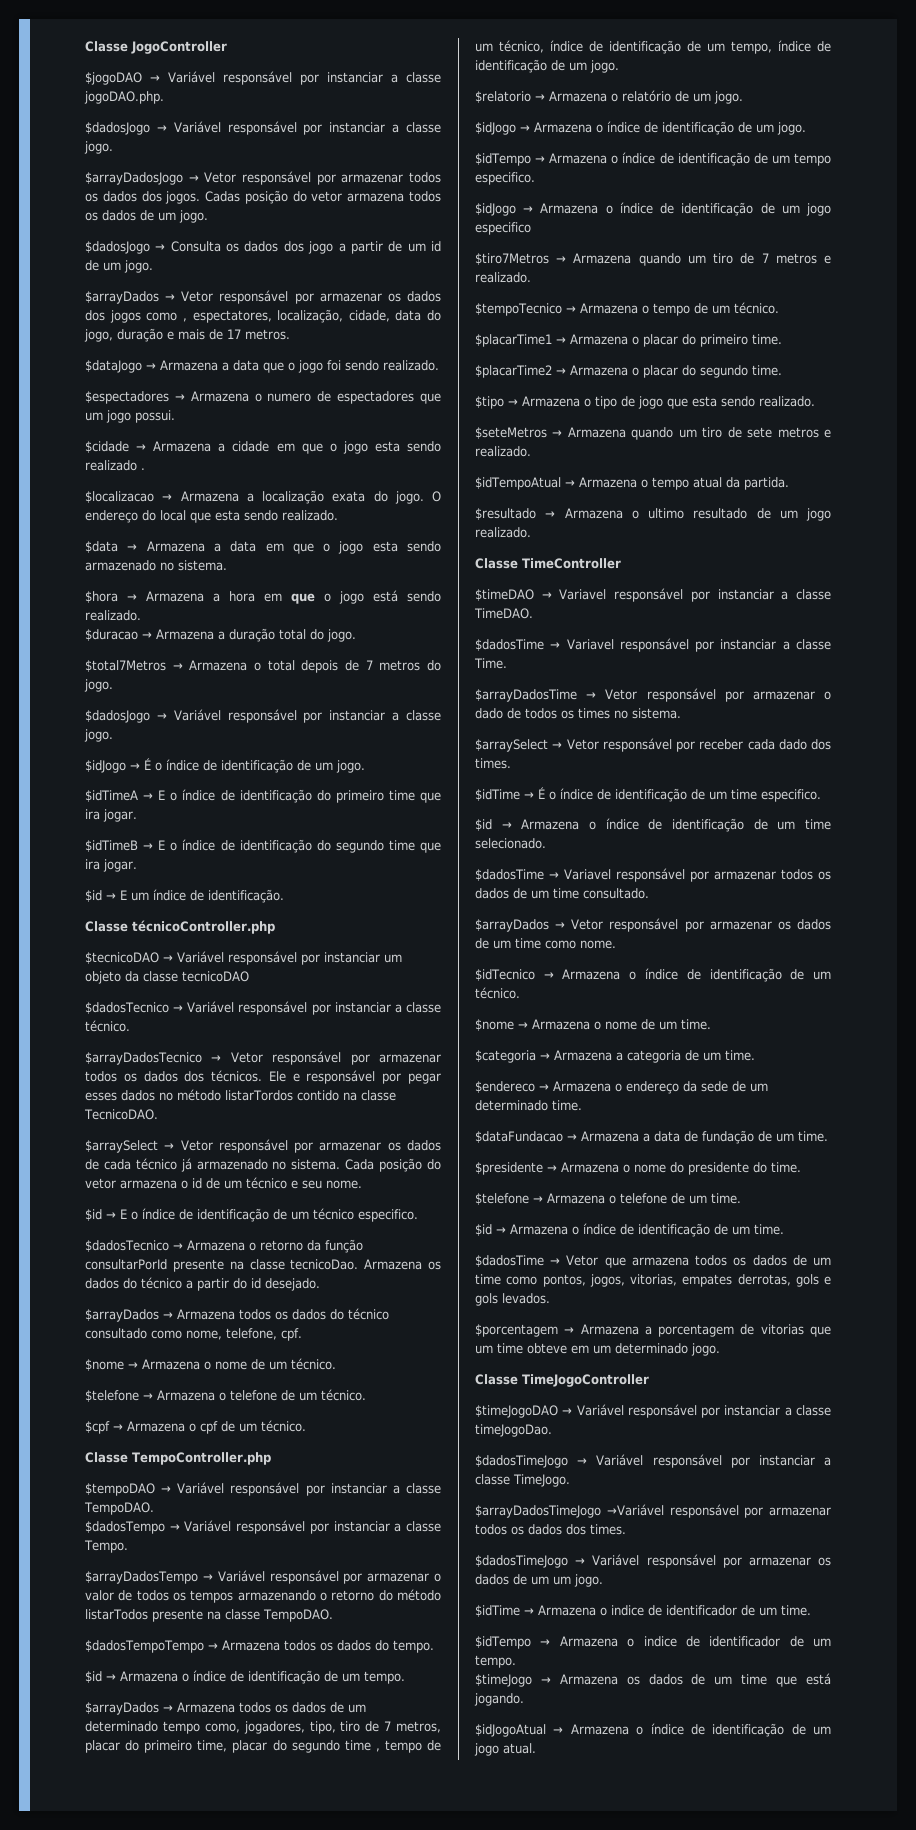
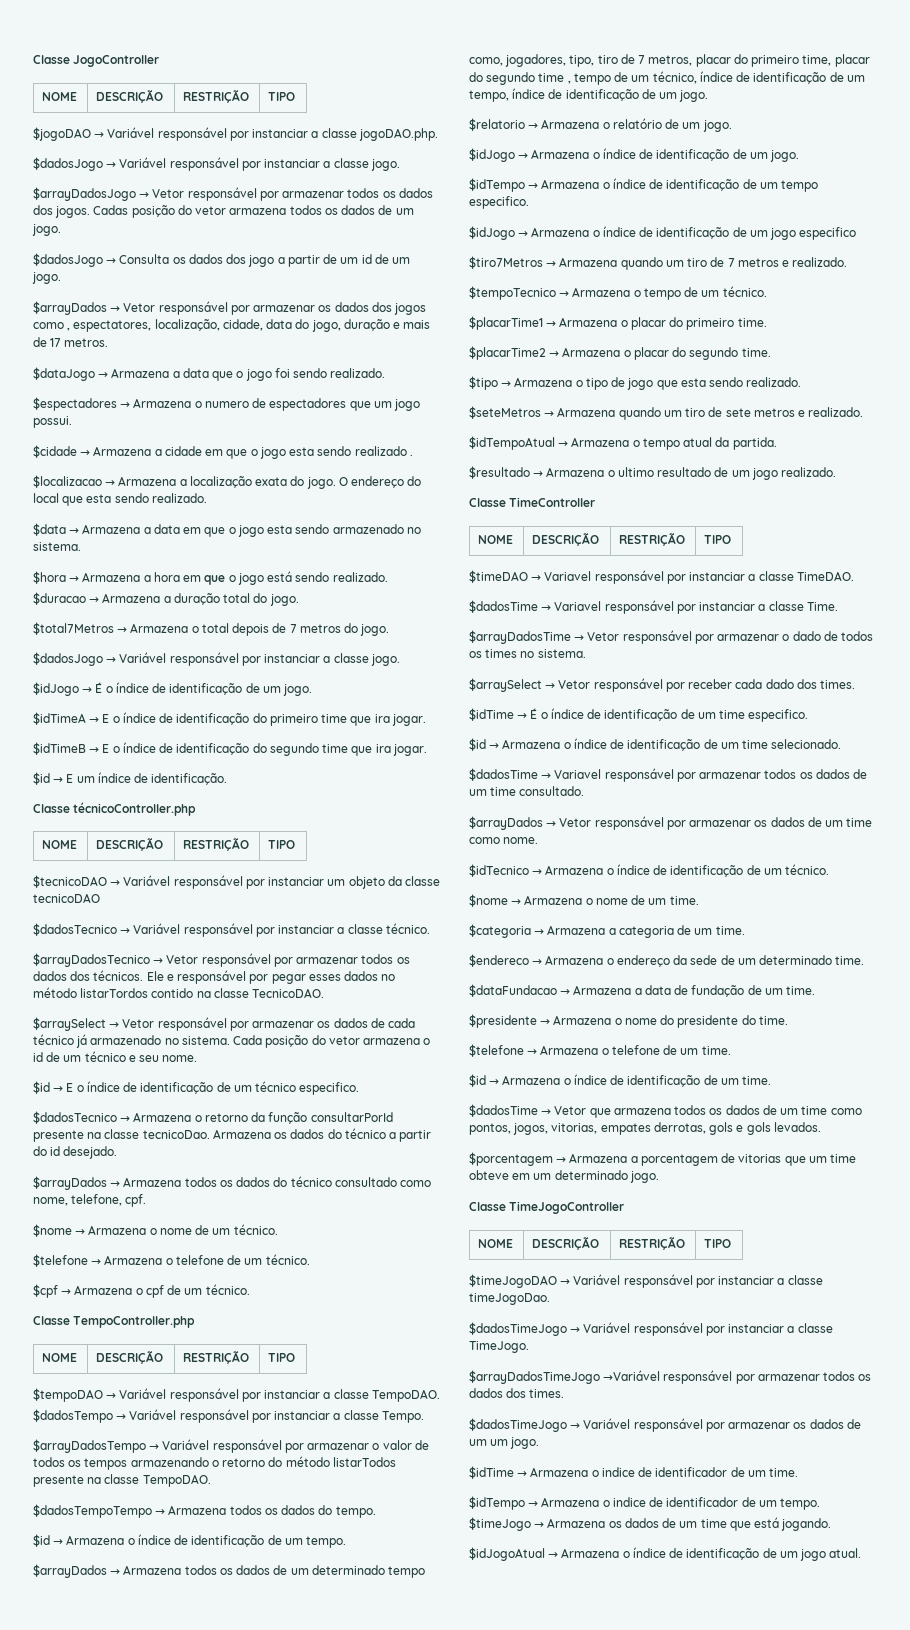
  Classe JogoController
+ NOME | DESCRIÇÃO | RESTRIÇÃO | TIPO
  Classe técnicoController.php
+ NOME | DESCRIÇÃO | RESTRIÇÃO | TIPO
  Classe TempoController.php
+ NOME | DESCRIÇÃO | RESTRIÇÃO | TIPO
  Classe TimeController
+ NOME | DESCRIÇÃO | RESTRIÇÃO | TIPO
  Classe TimeJogoController
+ NOME | DESCRIÇÃO | RESTRIÇÃO | TIPO

